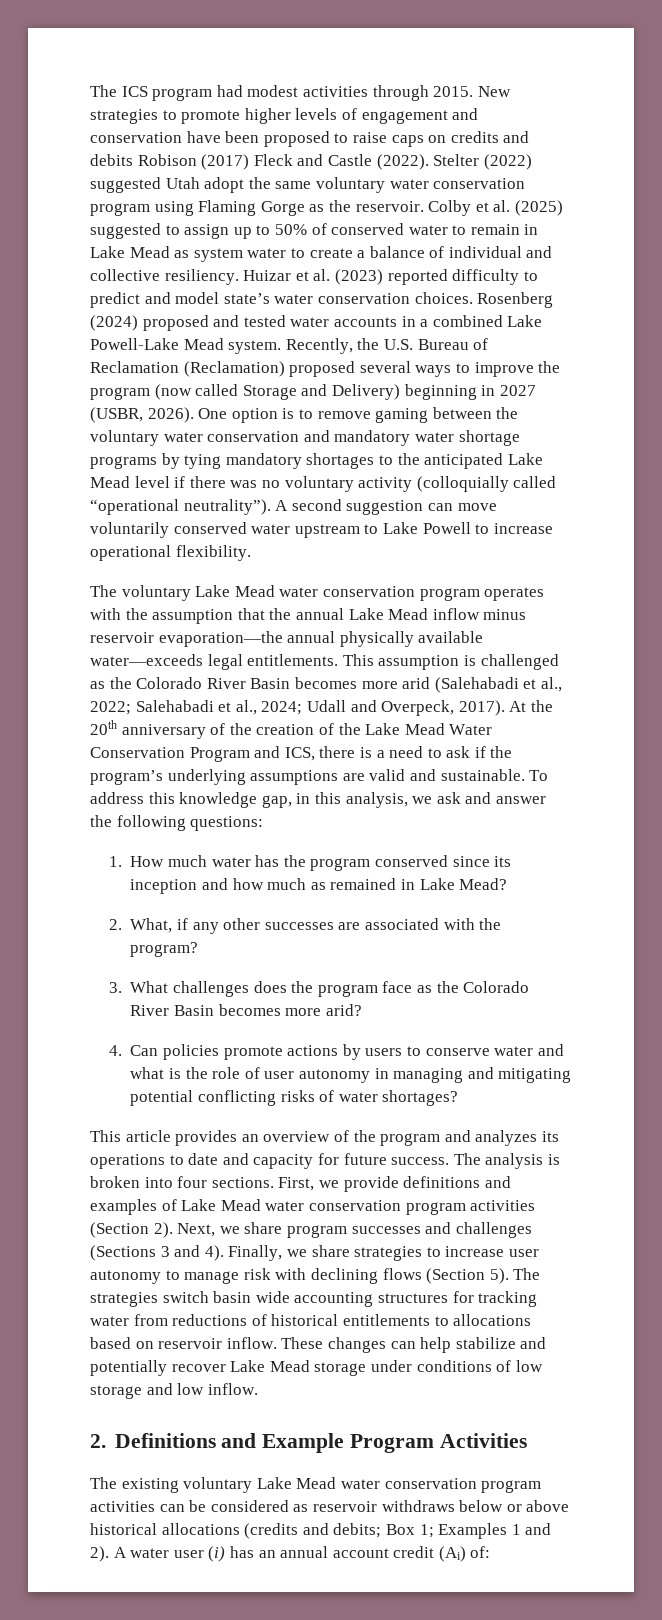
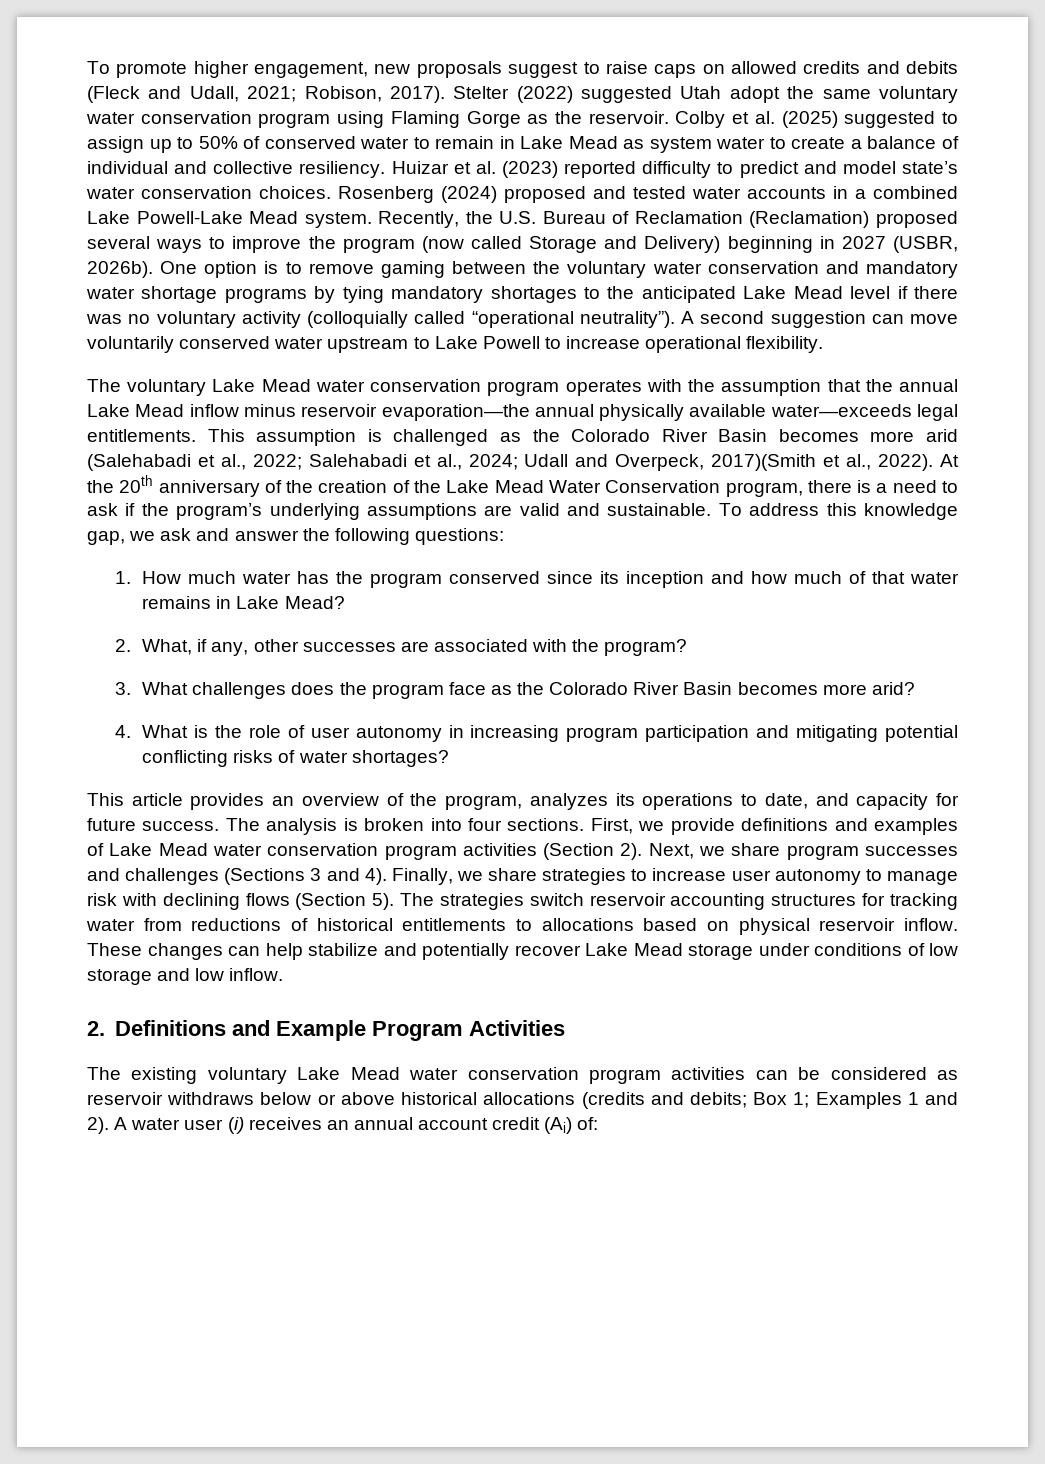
- The ICS program had modest activities through 2015. New strategies to promote higher levels of engagement and conservation have been proposed to raise caps on credits and debits Robison (2017) Fleck and Castle (2022).
+ To promote higher engagement, new proposals suggest to raise caps on allowed credits and debits (Fleck and Udall, 2021; Robison, 2017).
- Recently, the U.S. Bureau of Reclamation (Reclamation) proposed several ways to improve the program (now called Storage and Delivery) beginning in 2027 (USBR, 2026).
+ Recently, the U.S. Bureau of Reclamation (Reclamation) proposed several ways to improve the program (now called Storage and Delivery) beginning in 2027 (USBR, 2026b).
- This assumption is challenged as the Colorado River Basin becomes more arid (Salehabadi et al., 2022; Salehabadi et al., 2024; Udall and Overpeck, 2017).
+ This assumption is challenged as the Colorado River Basin becomes more arid (Salehabadi et al., 2022; Salehabadi et al., 2024; Udall and Overpeck, 2017)(Smith et al., 2022).
- At the 20th anniversary of the creation of the Lake Mead Water Conservation Program and ICS, there is a need to ask if the program’s underlying assumptions are valid and sustainable.
+ At the 20th anniversary of the creation of the Lake Mead Water Conservation program, there is a need to ask if the program’s underlying assumptions are valid and sustainable.
- To address this knowledge gap, in this analysis, we ask and answer the following questions:
+ To address this knowledge gap, we ask and answer the following questions:
- 1. How much water has the program conserved since its inception and how much as remained in Lake Mead?
+ 1. How much water has the program conserved since its inception and how much of that water remains in Lake Mead?
- 2. What, if any other successes are associated with the program?
+ 2. What, if any, other successes are associated with the program?
- 4. Can policies promote actions by users to conserve water and what is the role of user autonomy in managing and mitigating potential conflicting risks of water shortages?
+ 4. What is the role of user autonomy in increasing program participation and mitigating potential conflicting risks of water shortages?
- This article provides an overview of the program and analyzes its operations to date and capacity for future success.
+ This article provides an overview of the program, analyzes its operations to date, and capacity for future success.
- The strategies switch basin wide accounting structures for tracking water from reductions of historical entitlements to allocations based on reservoir inflow.
+ The strategies switch reservoir accounting structures for tracking water from reductions of historical entitlements to allocations based on physical reservoir inflow.
- A water user (i) has an annual account credit (Ai) of:
+ A water user (i) receives an annual account credit (Ai) of:

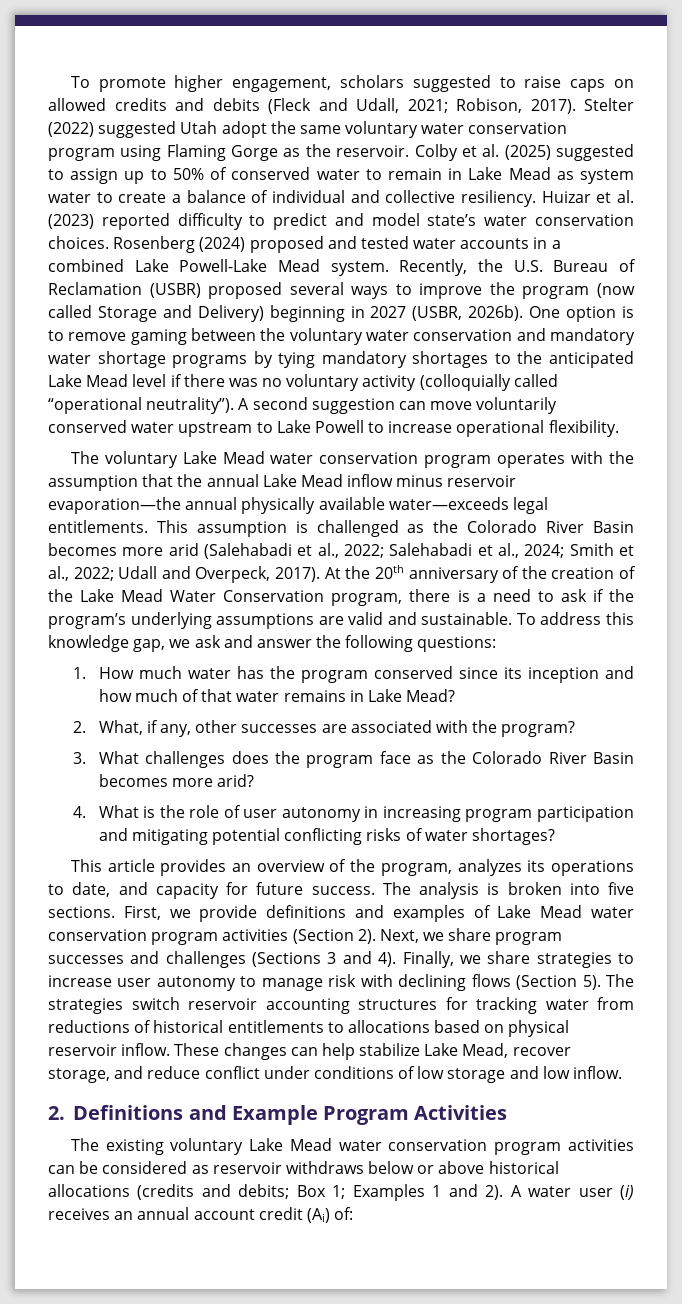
- To promote higher engagement, new proposals suggest to raise caps on allowed credits and debits (Fleck and Udall, 2021; Robison, 2017).
+ To promote higher engagement, scholars suggested to raise caps on allowed credits and debits (Fleck and Udall, 2021; Robison, 2017).
- Recently, the U.S. Bureau of Reclamation (Reclamation) proposed several ways to improve the program (now called Storage and Delivery) beginning in 2027 (USBR, 2026b).
+ Recently, the U.S. Bureau of Reclamation (USBR) proposed several ways to improve the program (now called Storage and Delivery) beginning in 2027 (USBR, 2026b).
- This assumption is challenged as the Colorado River Basin becomes more arid (Salehabadi et al., 2022; Salehabadi et al., 2024; Udall and Overpeck, 2017)(Smith et al., 2022).
+ This assumption is challenged as the Colorado River Basin becomes more arid (Salehabadi et al., 2022; Salehabadi et al., 2024; Smith et al., 2022; Udall and Overpeck, 2017).
- The analysis is broken into four sections.
+ The analysis is broken into five sections.
- These changes can help stabilize and potentially recover Lake Mead storage under conditions of low storage and low inflow.
+ These changes can help stabilize Lake Mead, recover storage, and reduce conflict under conditions of low storage and low inflow.

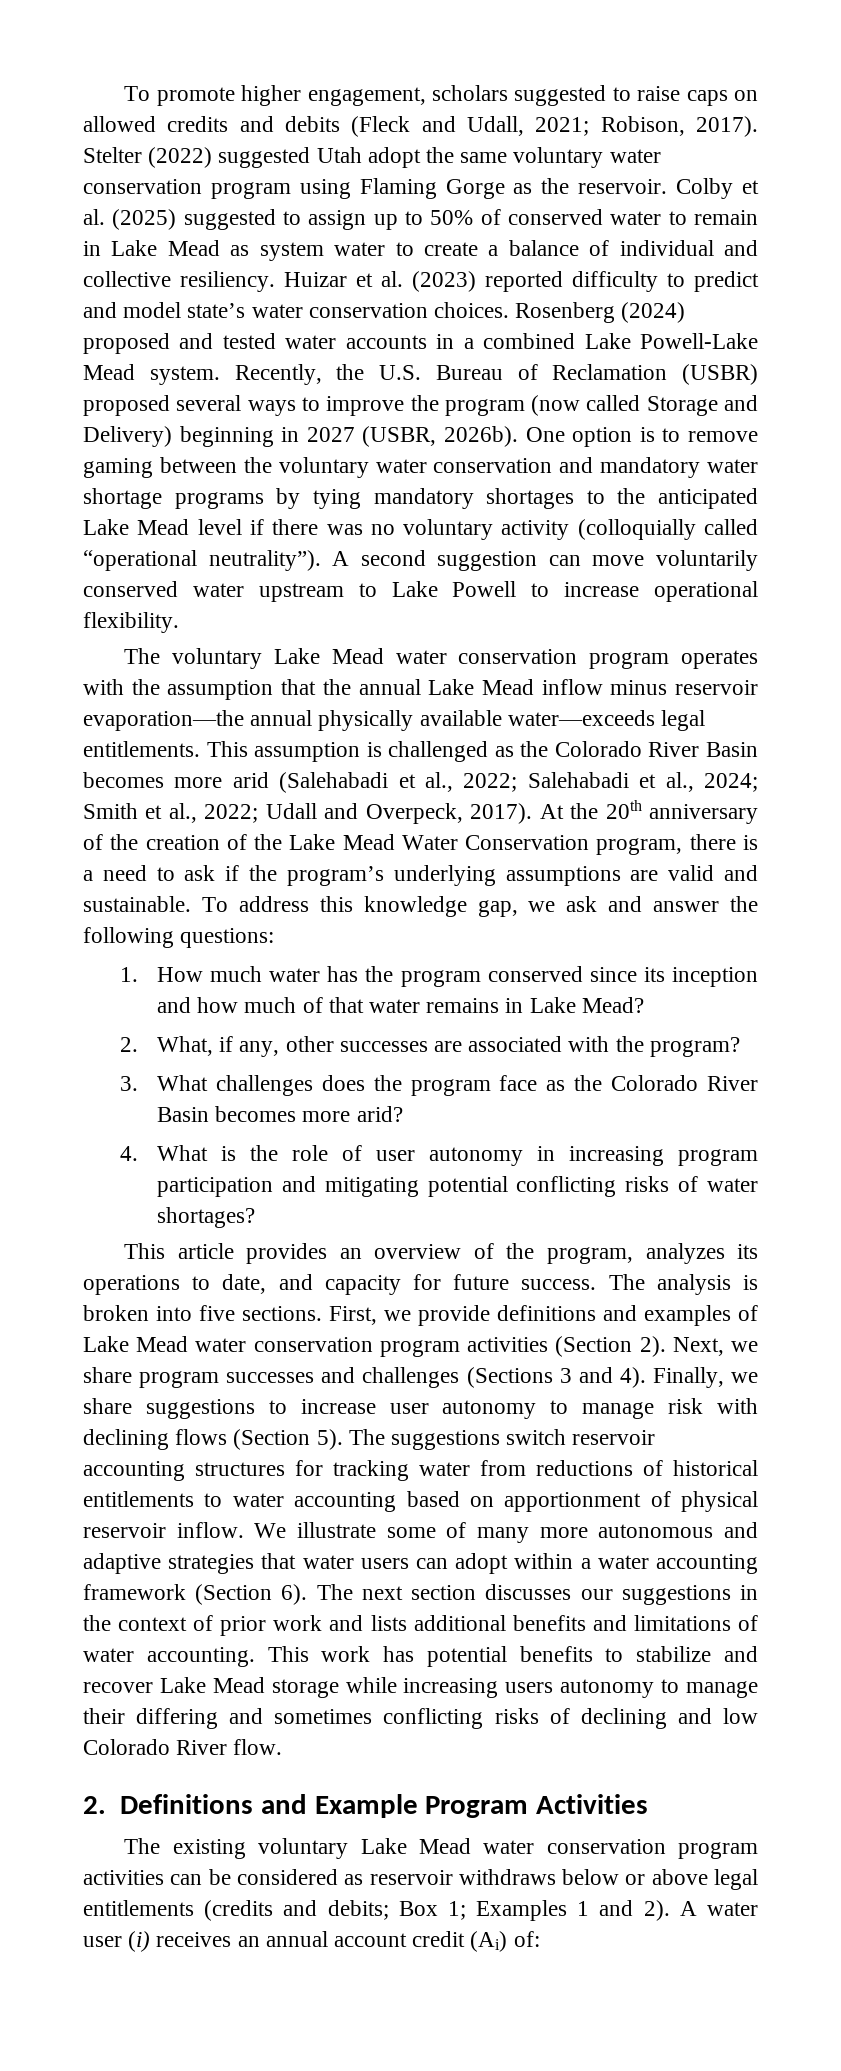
- Finally, we share strategies to increase user autonomy to manage risk with declining flows (Section 5).
+ Finally, we share suggestions to increase user autonomy to manage risk with declining flows (Section 5).
- The strategies switch reservoir accounting structures for tracking water from reductions of historical entitlements to allocations based on physical reservoir inflow. These changes can help stabilize Lake Mead, recover storage, and reduce conflict under conditions of low storage and low inflow.
+ The suggestions switch reservoir accounting structures for tracking water from reductions of historical entitlements to water accounting based on apportionment of physical reservoir inflow. We illustrate some of many more autonomous and adaptive strategies that water users can adopt within a water accounting framework (Section 6). The next section discusses our suggestions in the context of prior work and lists additional benefits and limitations of water accounting. This work has potential benefits to stabilize and recover Lake Mead storage while increasing users autonomy to manage their differing and sometimes conflicting risks of declining and low Colorado River flow.
- The existing voluntary Lake Mead water conservation program activities can be considered as reservoir withdraws below or above historical allocations (credits and debits; Box 1; Examples 1 and 2).
+ The existing voluntary Lake Mead water conservation program activities can be considered as reservoir withdraws below or above legal entitlements (credits and debits; Box 1; Examples 1 and 2).

